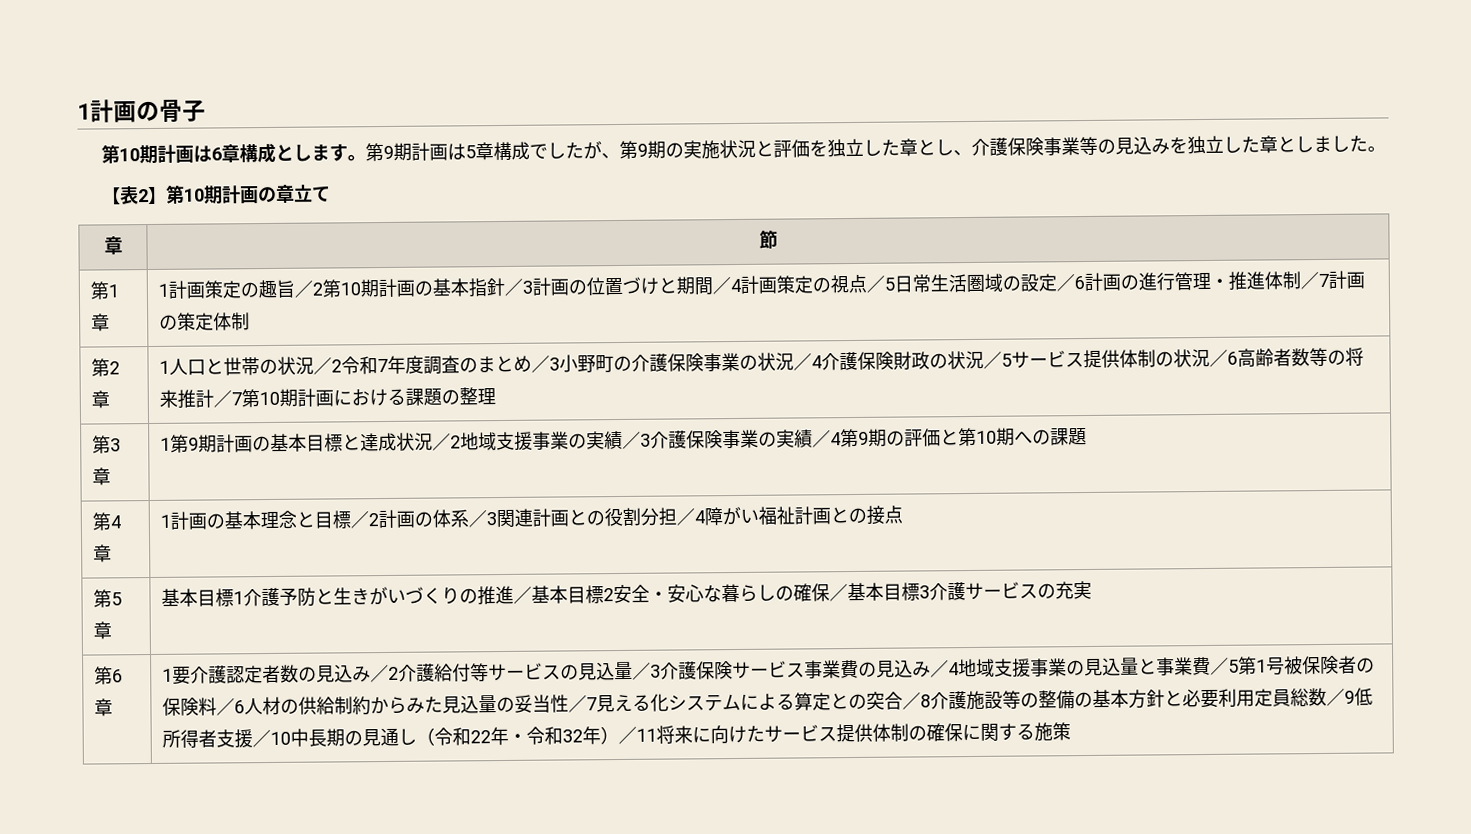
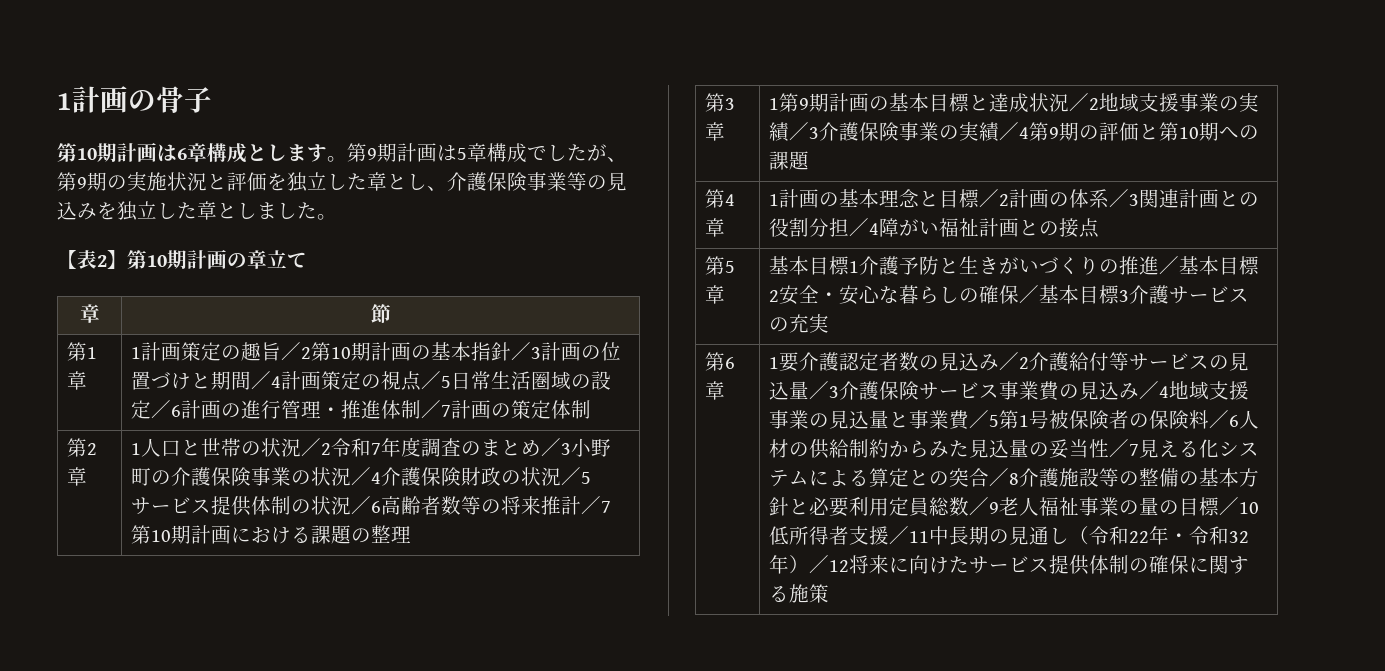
- 1要介護認定者数の見込み／2介護給付等サービスの見込量／3介護保険サービス事業費の見込み／4地域支援事業の見込量と事業費／5第1号被保険者の保険料／6人材の供給制約からみた見込量の妥当性／7見える化システムによる算定との突合／8介護施設等の整備の基本方針と必要利用定員総数／9低所得者支援／10中長期の見通し（令和22年・令和32年）／11将来に向けたサービス提供体制の確保に関する施策
+ 1要介護認定者数の見込み／2介護給付等サービスの見込量／3介護保険サービス事業費の見込み／4地域支援事業の見込量と事業費／5第1号被保険者の保険料／6人材の供給制約からみた見込量の妥当性／7見える化システムによる算定との突合／8介護施設等の整備の基本方針と必要利用定員総数／9老人福祉事業の量の目標／10低所得者支援／11中長期の見通し（令和22年・令和32年）／12将来に向けたサービス提供体制の確保に関する施策

